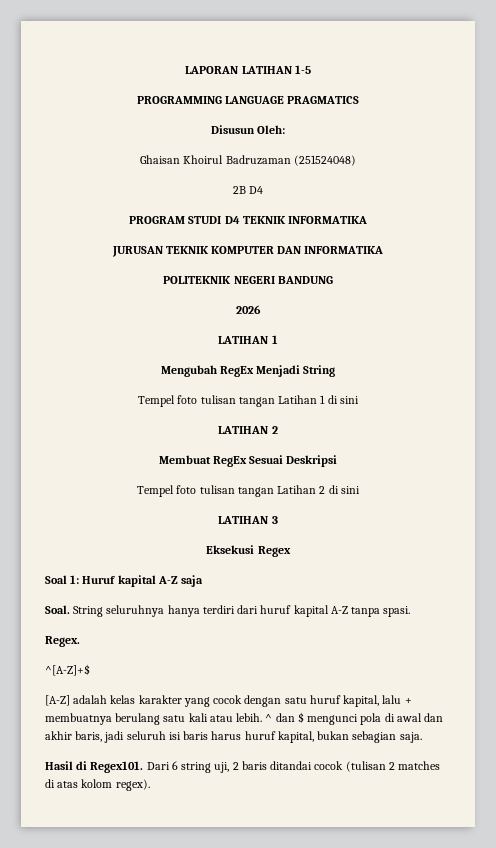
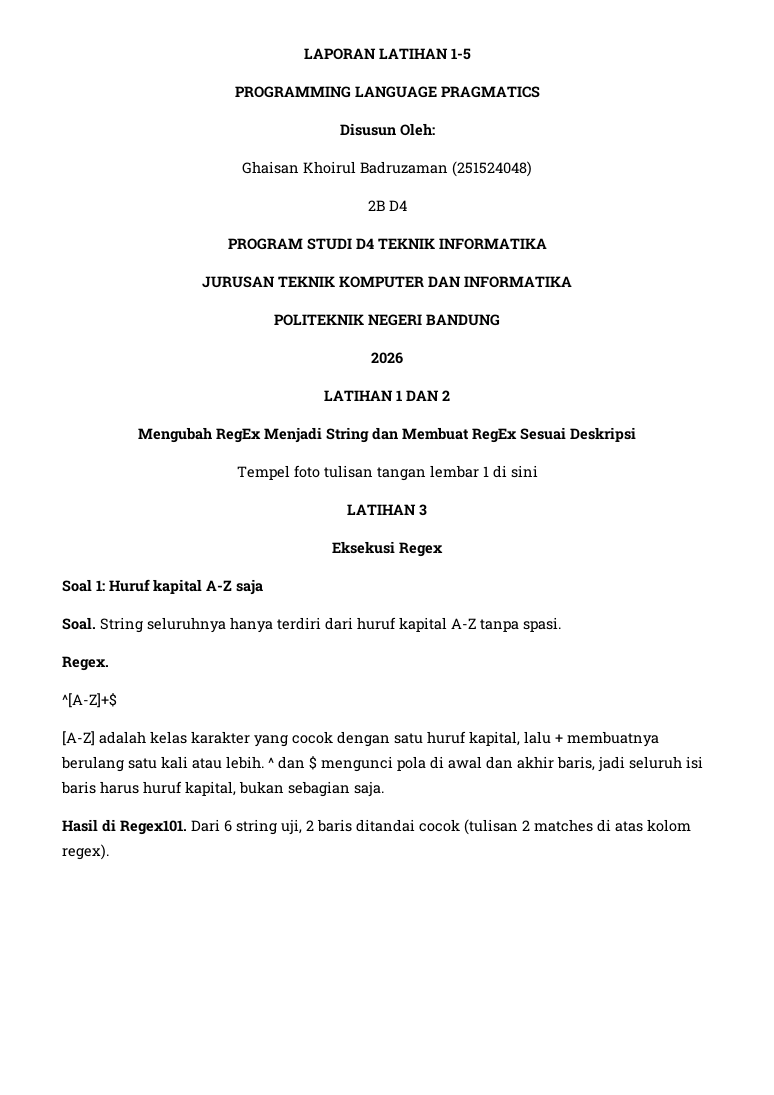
- LATIHAN 1
+ LATIHAN 1 DAN 2
- Mengubah RegEx Menjadi String
- Tempel foto tulisan tangan Latihan 1 di sini
- LATIHAN 2
- Membuat RegEx Sesuai Deskripsi
+ Mengubah RegEx Menjadi String dan Membuat RegEx Sesuai Deskripsi
- Tempel foto tulisan tangan Latihan 2 di sini
+ Tempel foto tulisan tangan lembar 1 di sini

